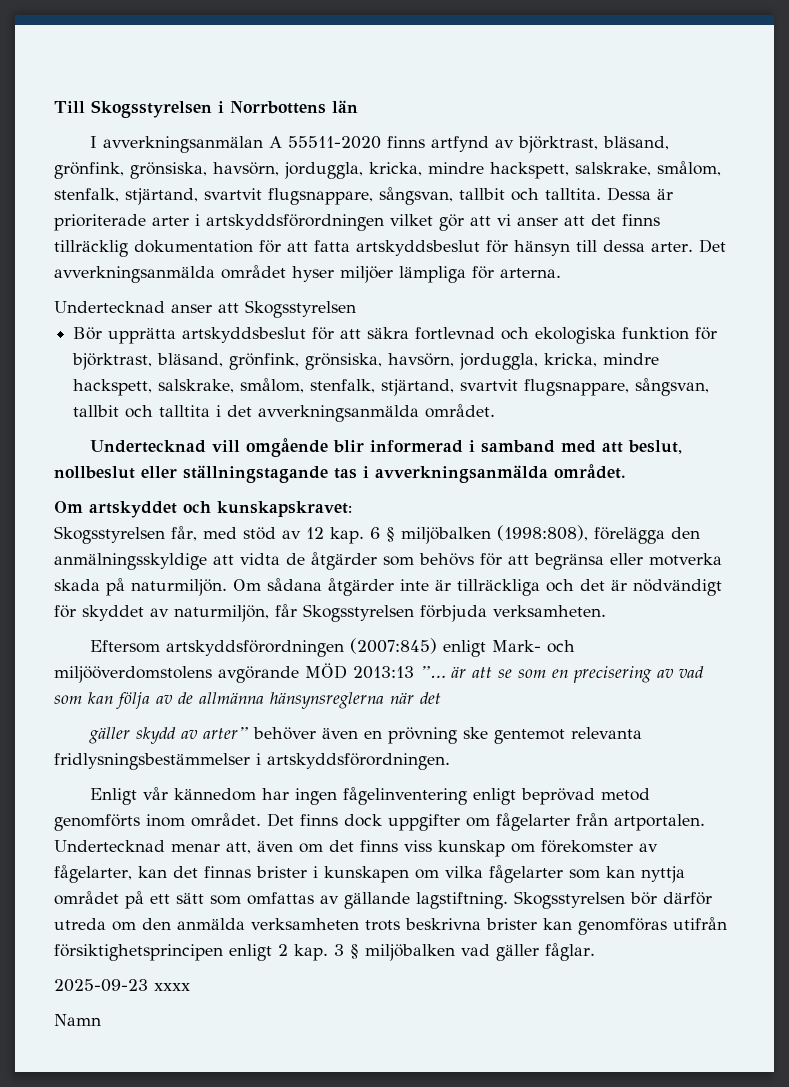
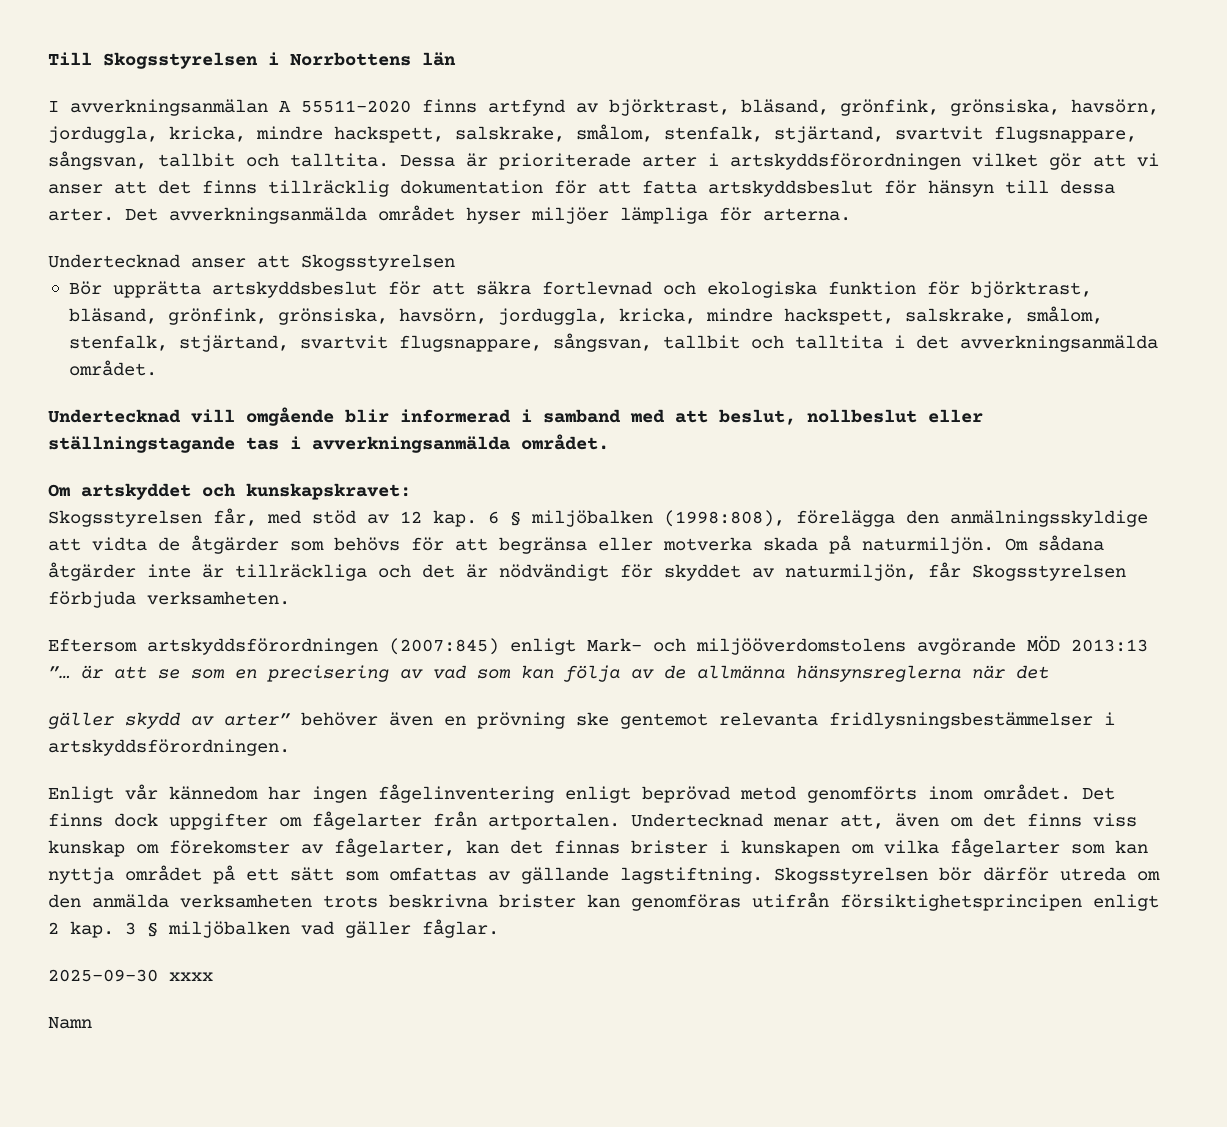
- 2025-09-23 xxxx
+ 2025-09-30 xxxx

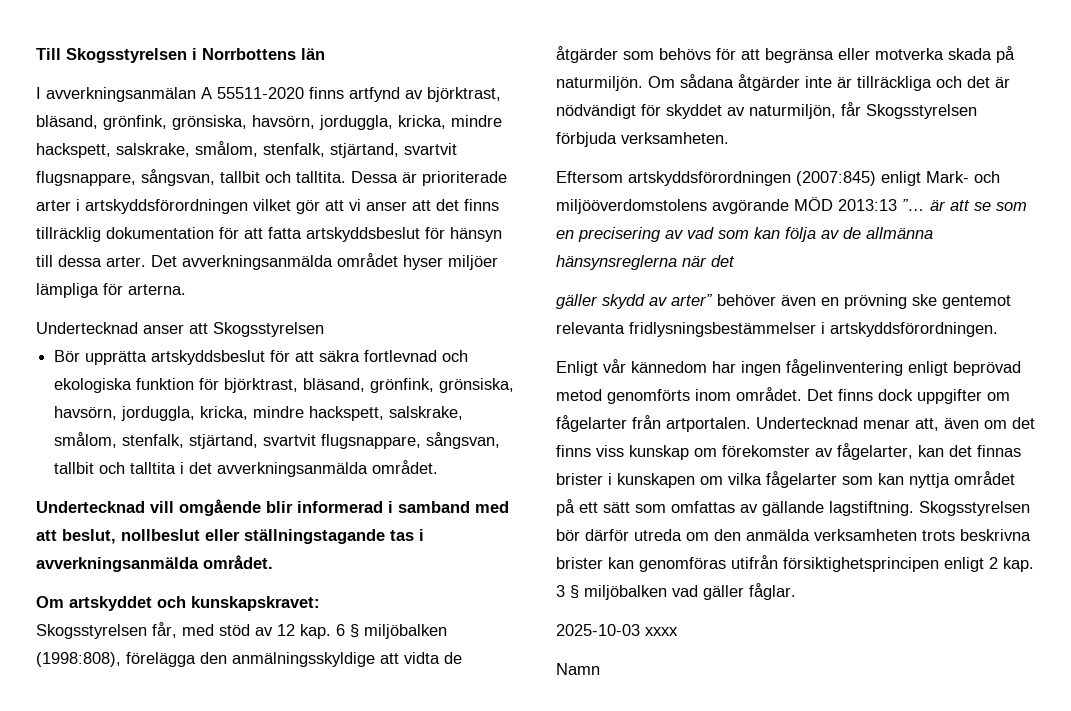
- 2025-09-30 xxxx
+ 2025-10-03 xxxx

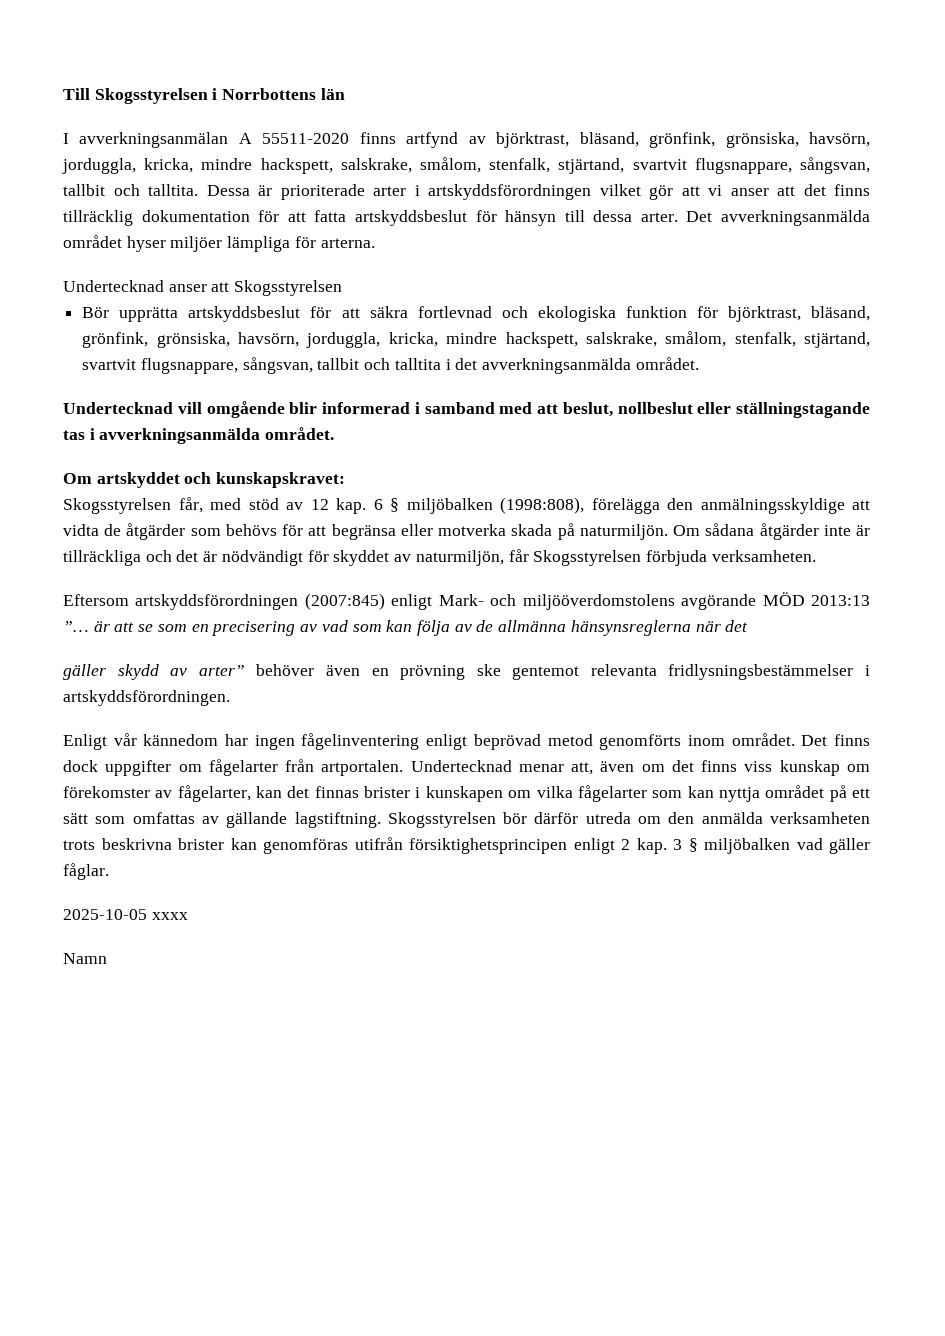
- 2025-10-03 xxxx
+ 2025-10-05 xxxx

